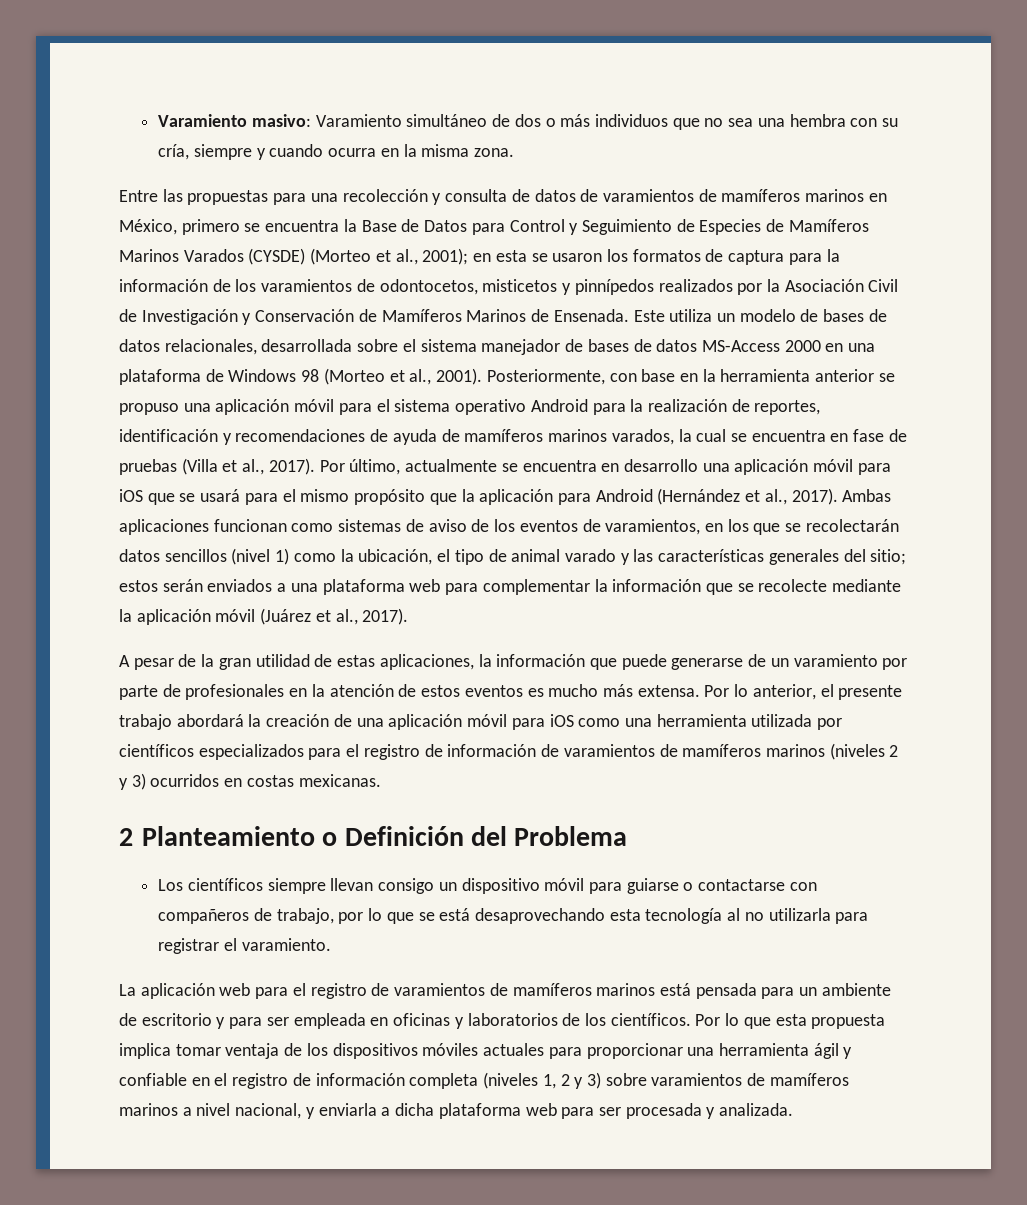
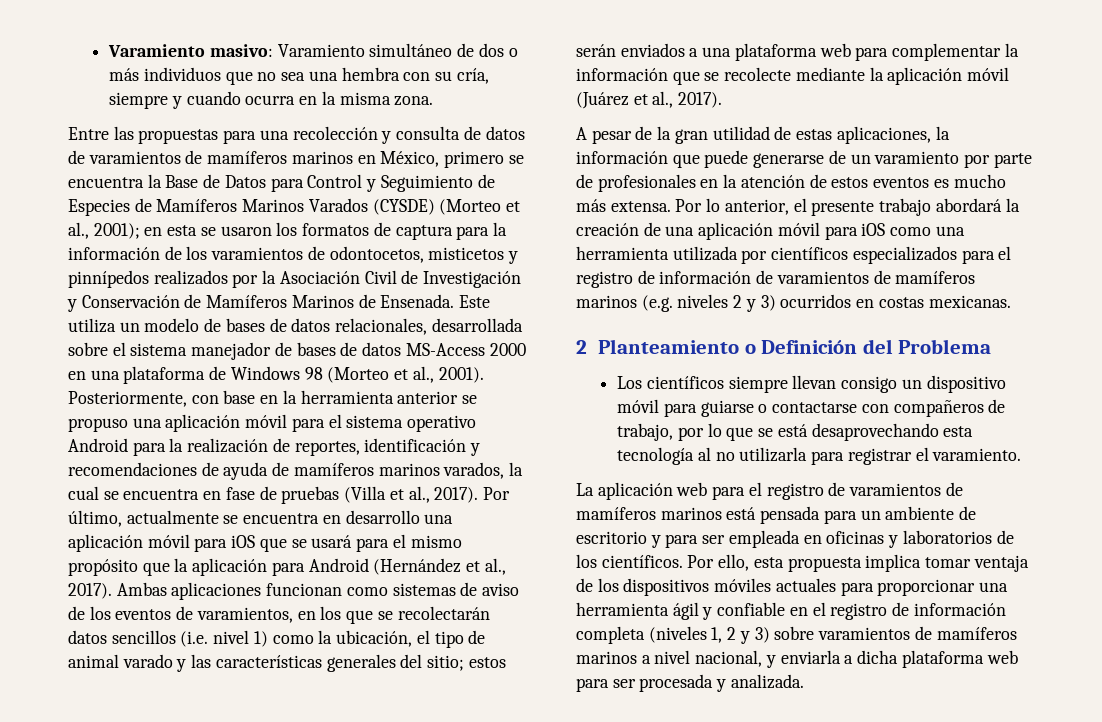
- Ambas aplicaciones funcionan como sistemas de aviso de los eventos de varamientos, en los que se recolectarán datos sencillos (nivel 1) como la ubicación, el tipo de animal varado y las características generales del sitio; estos serán enviados a una plataforma web para complementar la información que se recolecte mediante la aplicación móvil (Juárez et al., 2017).
+ Ambas aplicaciones funcionan como sistemas de aviso de los eventos de varamientos, en los que se recolectarán datos sencillos (i.e. nivel 1) como la ubicación, el tipo de animal varado y las características generales del sitio; estos serán enviados a una plataforma web para complementar la información que se recolecte mediante la aplicación móvil (Juárez et al., 2017).
- Por lo anterior, el presente trabajo abordará la creación de una aplicación móvil para iOS como una herramienta utilizada por científicos especializados para el registro de información de varamientos de mamíferos marinos (niveles 2 y 3) ocurridos en costas mexicanas.
+ Por lo anterior, el presente trabajo abordará la creación de una aplicación móvil para iOS como una herramienta utilizada por científicos especializados para el registro de información de varamientos de mamíferos marinos (e.g. niveles 2 y 3) ocurridos en costas mexicanas.
- Por lo que esta propuesta implica tomar ventaja de los dispositivos móviles actuales para proporcionar una herramienta ágil y confiable en el registro de información completa (niveles 1, 2 y 3) sobre varamientos de mamíferos marinos a nivel nacional, y enviarla a dicha plataforma web para ser procesada y analizada.
+ Por ello, esta propuesta implica tomar ventaja de los dispositivos móviles actuales para proporcionar una herramienta ágil y confiable en el registro de información completa (niveles 1, 2 y 3) sobre varamientos de mamíferos marinos a nivel nacional, y enviarla a dicha plataforma web para ser procesada y analizada.

